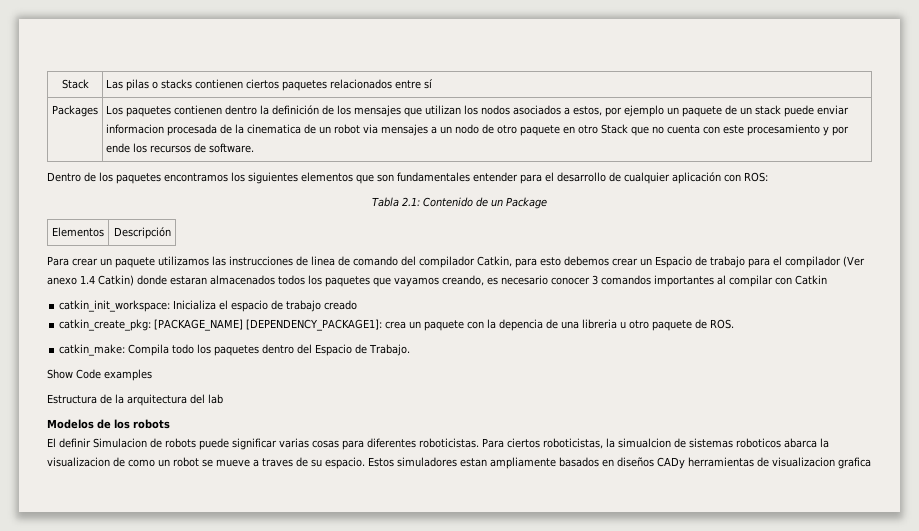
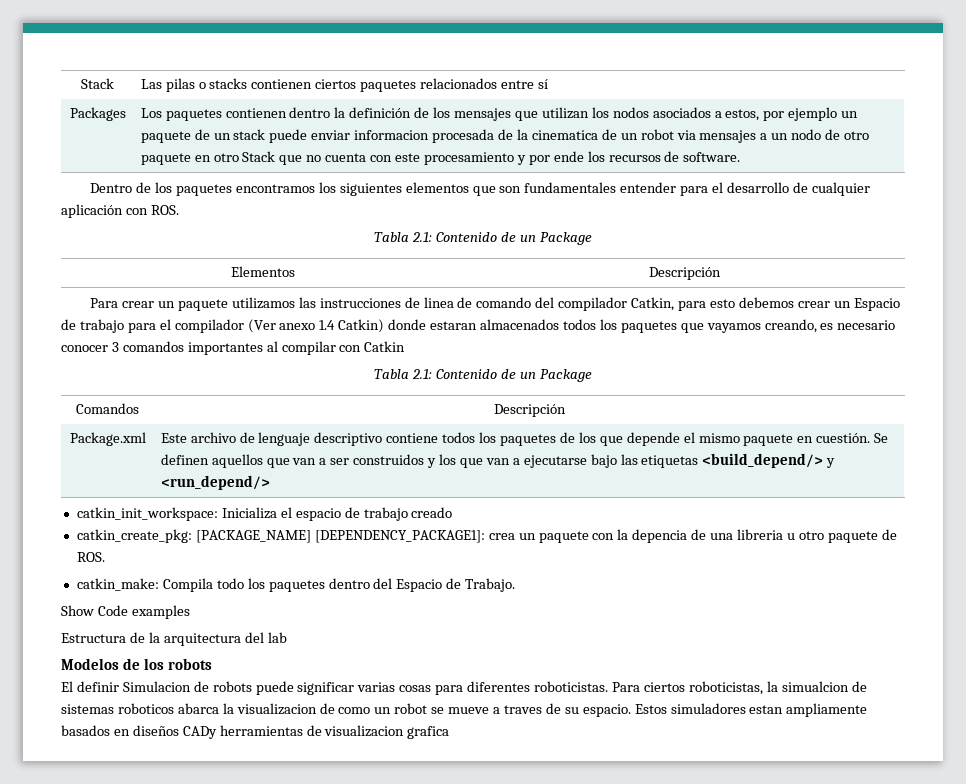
- Dentro de los paquetes encontramos los siguientes elementos que son fundamentales entender para el desarrollo de cualquier aplicación con ROS:
+ Dentro de los paquetes encontramos los siguientes elementos que son fundamentales entender para el desarrollo de cualquier aplicación con ROS.
  Para crear un paquete utilizamos las instrucciones de linea de comando del compilador Catkin, para esto debemos crear un Espacio de trabajo para el compilador (Ver anexo 1.4 Catkin) donde estaran almacenados todos los paquetes que vayamos creando, es necesario conocer 3 comandos importantes al compilar con Catkin
+ Tabla 2.1: Contenido de un Package
+ Comandos | Descripción
+ Package.xml | Este archivo de lenguaje descriptivo contiene todos los paquetes de los que depende el mismo paquete en cuestión. Se definen aquellos que van a ser construidos y los que van a ejecutarse bajo las etiquetas <build_depend/> y <run_depend/>

